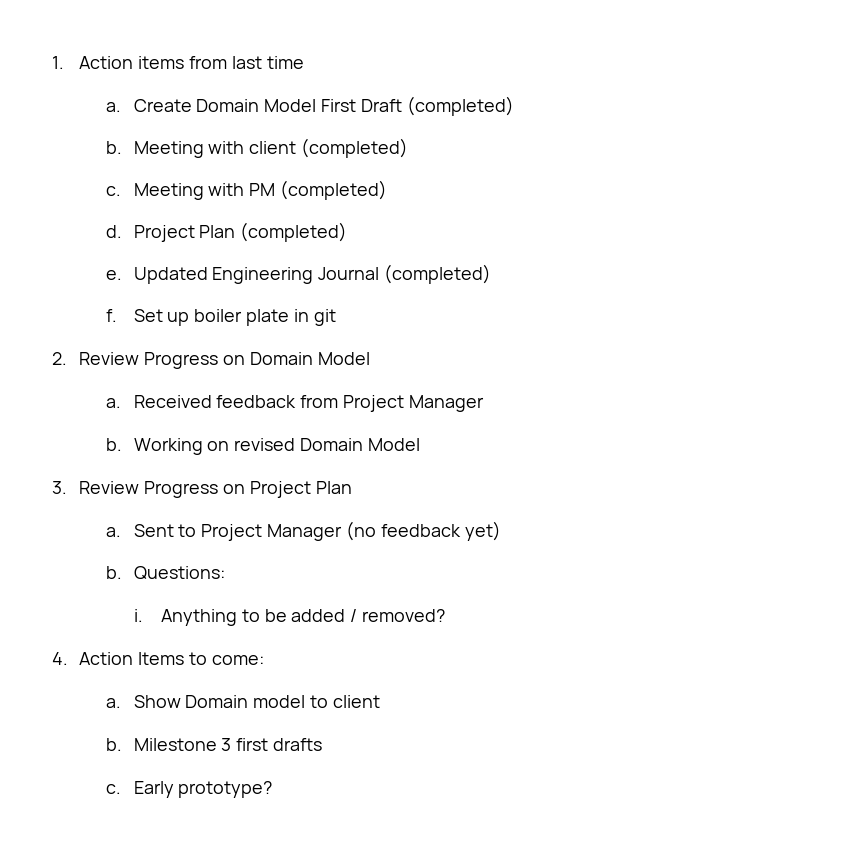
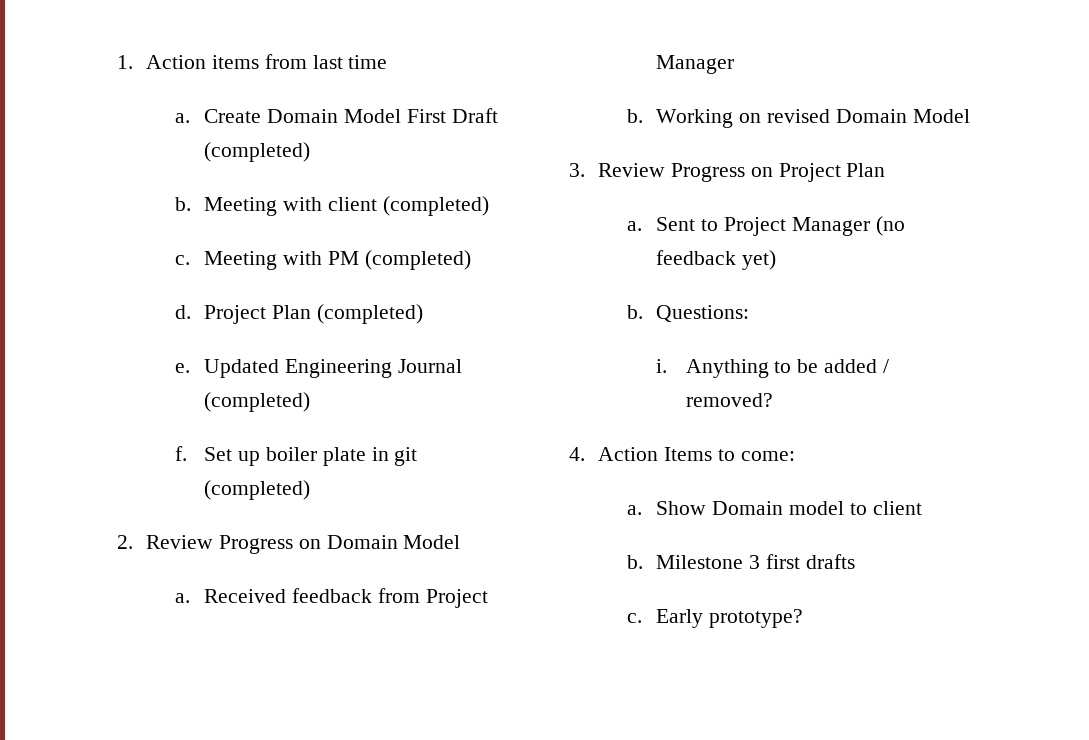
- Set up boiler plate in git
+ Set up boiler plate in git (completed)

